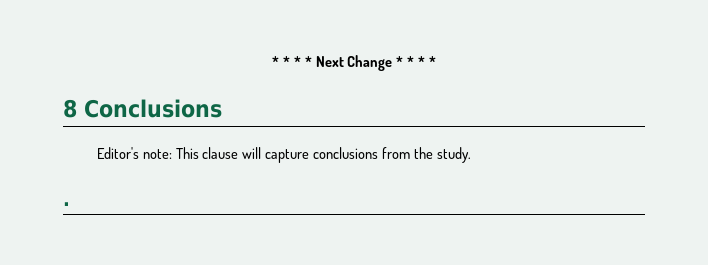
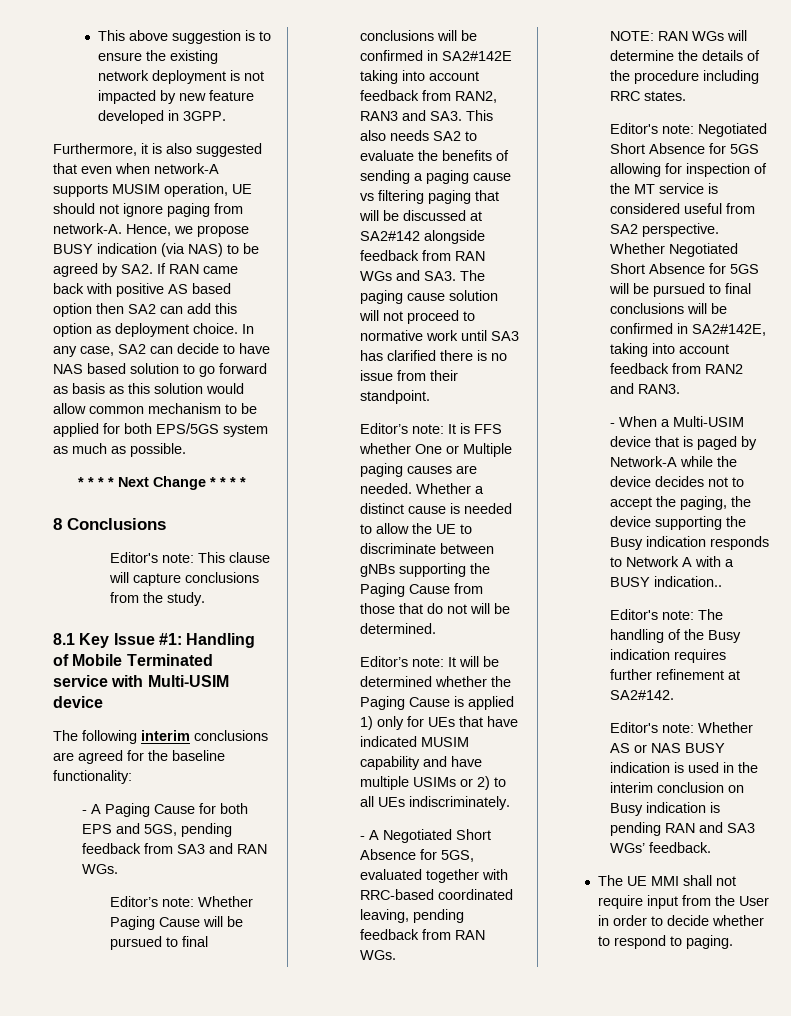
+ This above suggestion is to ensure the existing network deployment is not impacted by new feature developed in 3GPP.
+ Furthermore, it is also suggested that even when network-A supports MUSIM operation, UE should not ignore paging from network-A. Hence, we propose BUSY indication (via NAS) to be agreed by SA2. If RAN came back with positive AS based option then SA2 can add this option as deployment choice. In any case, SA2 can decide to have NAS based solution to go forward as basis as this solution would allow common mechanism to be applied for both EPS/5GS system as much as possible.
- .
+ 8.1 Key Issue #1: Handling of Mobile Terminated service with Multi-USIM device
+ The following interim conclusions are agreed for the baseline functionality:
+ - A Paging Cause for both EPS and 5GS, pending feedback from SA3 and RAN WGs.
+ Editor’s note: Whether Paging Cause will be pursued to final conclusions will be confirmed in SA2#142E taking into account feedback from RAN2, RAN3 and SA3. This also needs SA2 to evaluate the benefits of sending a paging cause vs filtering paging that will be discussed at SA2#142 alongside feedback from RAN WGs and SA3. The paging cause solution will not proceed to normative work until SA3 has clarified there is no issue from their standpoint.
+ Editor’s note: It is FFS whether One or Multiple paging causes are needed. Whether a distinct cause is needed to allow the UE to discriminate between gNBs supporting the Paging Cause from those that do not will be determined.
+ Editor’s note: It will be determined whether the Paging Cause is applied 1) only for UEs that have indicated MUSIM capability and have multiple USIMs or 2) to all UEs indiscriminately.
+ - A Negotiated Short Absence for 5GS, evaluated together with RRC-based coordinated leaving, pending feedback from RAN WGs.
+ NOTE: RAN WGs will determine the details of the procedure including RRC states.
+ Editor's note: Negotiated Short Absence for 5GS allowing for inspection of the MT service is considered useful from SA2 perspective. Whether Negotiated Short Absence for 5GS will be pursued to final conclusions will be confirmed in SA2#142E, taking into account feedback from RAN2 and RAN3.
+ - When a Multi-USIM device that is paged by Network-A while the device decides not to accept the paging, the device supporting the Busy indication responds to Network A with a BUSY indication..
+ Editor's note: The handling of the Busy indication requires further refinement at SA2#142.
+ Editor's note: Whether AS or NAS BUSY indication is used in the interim conclusion on Busy indication is pending RAN and SA3 WGs’ feedback.
+ The UE MMI shall not require input from the User in order to decide whether to respond to paging.

